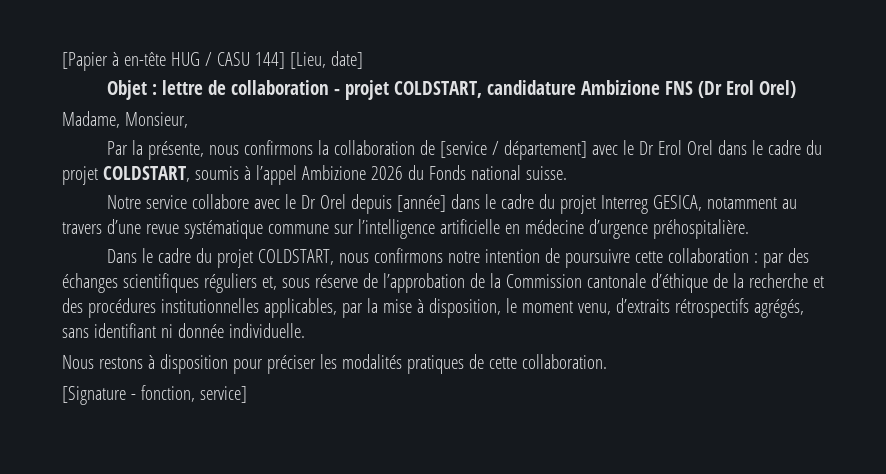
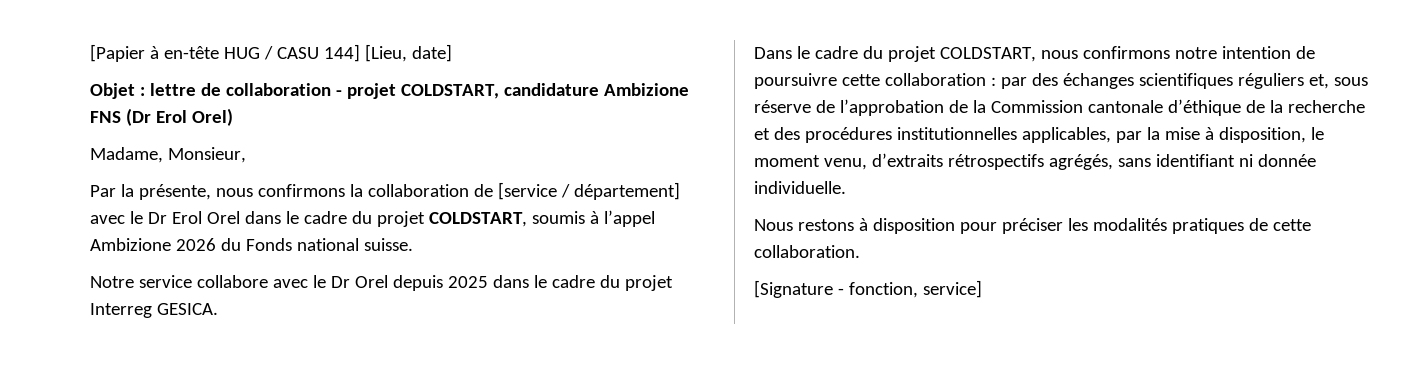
- Notre service collabore avec le Dr Orel depuis [année] dans le cadre du projet Interreg GESICA, notamment au travers d’une revue systématique commune sur l’intelligence artificielle en médecine d’urgence préhospitalière.
+ Notre service collabore avec le Dr Orel depuis 2025 dans le cadre du projet Interreg GESICA.

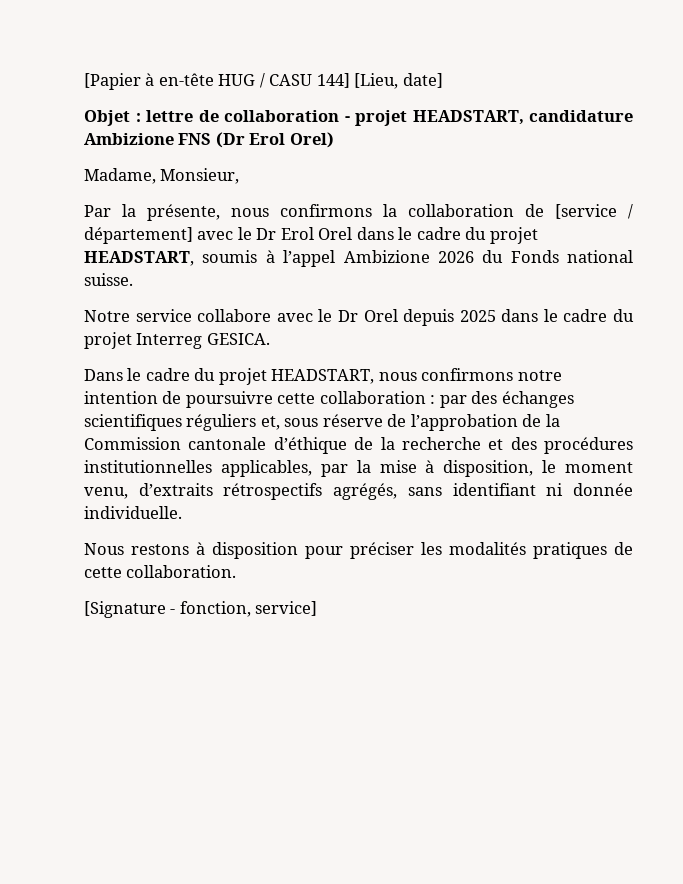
- Objet : lettre de collaboration - projet COLDSTART, candidature Ambizione FNS (Dr Erol Orel)
+ Objet : lettre de collaboration - projet HEADSTART, candidature Ambizione FNS (Dr Erol Orel)
- Par la présente, nous confirmons la collaboration de [service / département] avec le Dr Erol Orel dans le cadre du projet COLDSTART, soumis à l’appel Ambizione 2026 du Fonds national suisse.
+ Par la présente, nous confirmons la collaboration de [service / département] avec le Dr Erol Orel dans le cadre du projet HEADSTART, soumis à l’appel Ambizione 2026 du Fonds national suisse.
- Dans le cadre du projet COLDSTART, nous confirmons notre intention de poursuivre cette collaboration : par des échanges scientifiques réguliers et, sous réserve de l’approbation de la Commission cantonale d’éthique de la recherche et des procédures institutionnelles applicables, par la mise à disposition, le moment venu, d’extraits rétrospectifs agrégés, sans identifiant ni donnée individuelle.
+ Dans le cadre du projet HEADSTART, nous confirmons notre intention de poursuivre cette collaboration : par des échanges scientifiques réguliers et, sous réserve de l’approbation de la Commission cantonale d’éthique de la recherche et des procédures institutionnelles applicables, par la mise à disposition, le moment venu, d’extraits rétrospectifs agrégés, sans identifiant ni donnée individuelle.

